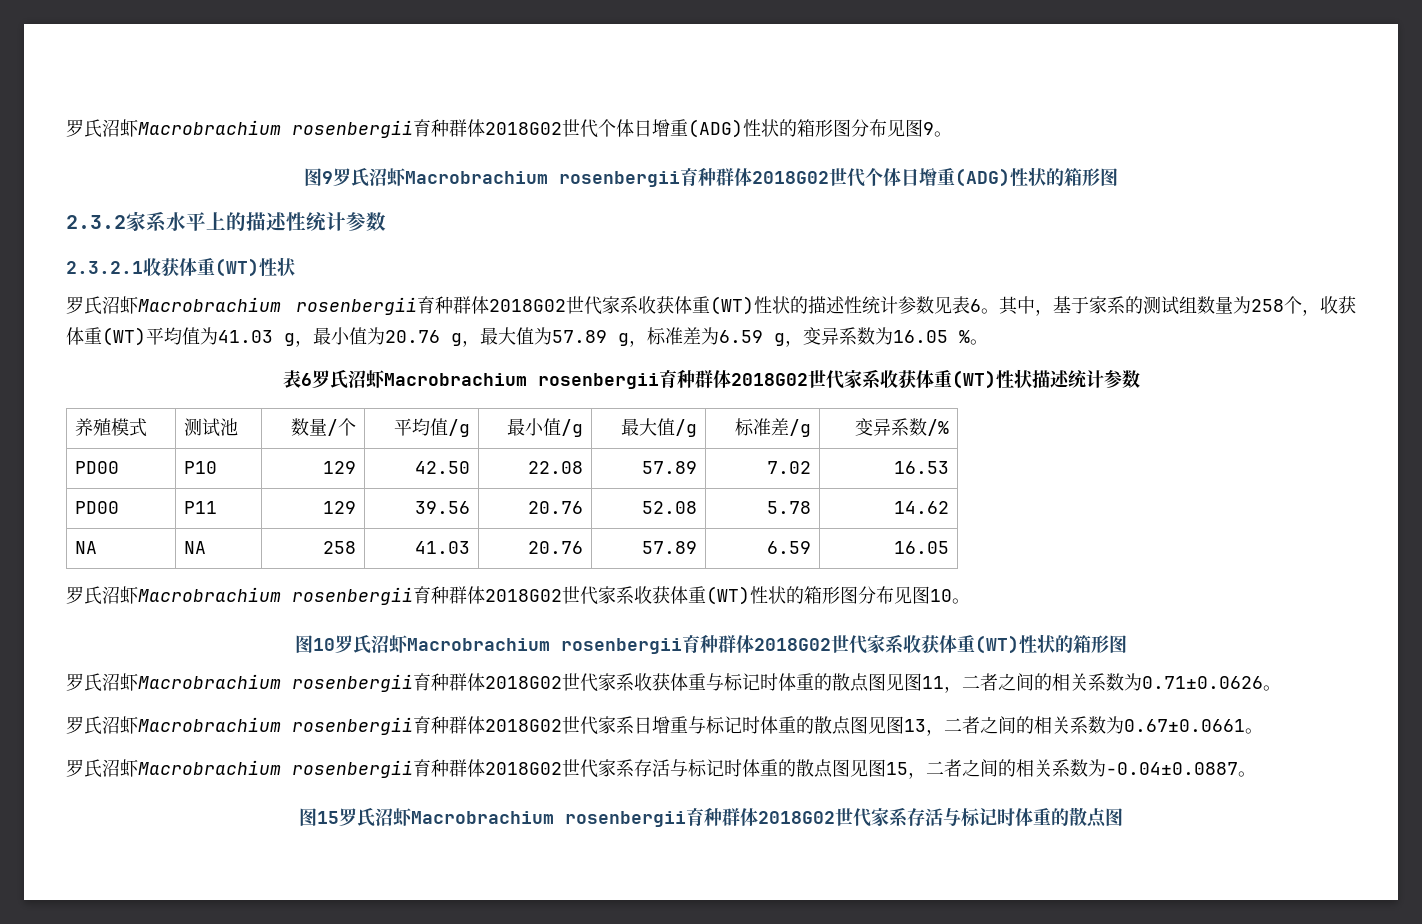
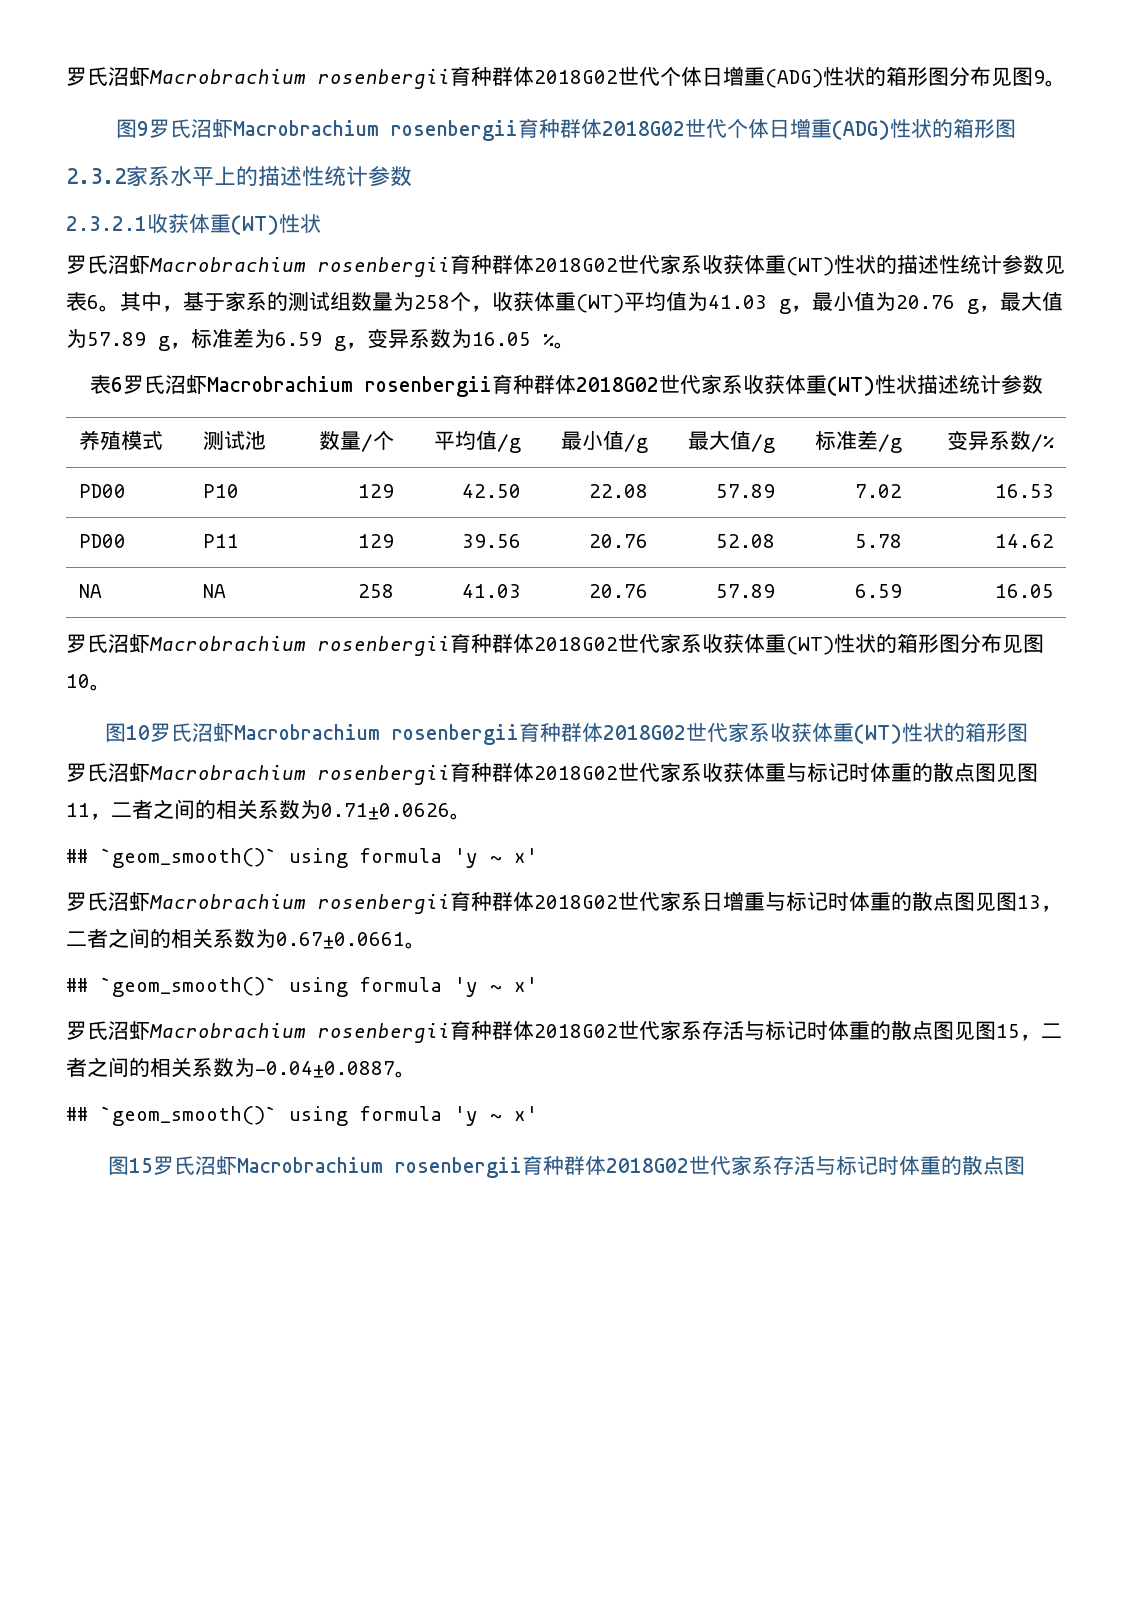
  罗氏沼虾Macrobrachium rosenbergii育种群体2018G02世代家系收获体重与标记时体重的散点图见图11，二者之间的相关系数为0.71±0.0626。
+ ## `geom_smooth()` using formula 'y ~ x'
  罗氏沼虾Macrobrachium rosenbergii育种群体2018G02世代家系日增重与标记时体重的散点图见图13，二者之间的相关系数为0.67±0.0661。
+ ## `geom_smooth()` using formula 'y ~ x'
  罗氏沼虾Macrobrachium rosenbergii育种群体2018G02世代家系存活与标记时体重的散点图见图15，二者之间的相关系数为-0.04±0.0887。
+ ## `geom_smooth()` using formula 'y ~ x'

